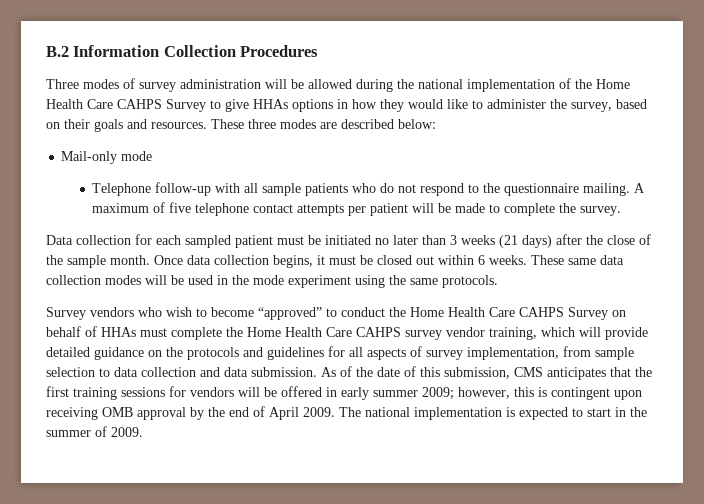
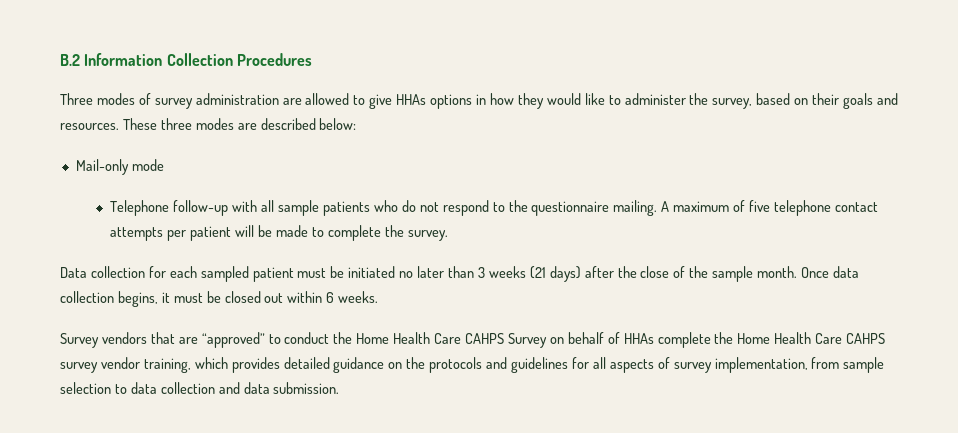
- Three modes of survey administration will be allowed during the national implementation of the Home Health Care CAHPS Survey to give HHAs options in how they would like to administer the survey, based on their goals and resources.
+ Three modes of survey administration are allowed to give HHAs options in how they would like to administer the survey, based on their goals and resources.
- Once data collection begins, it must be closed out within 6 weeks. These same data collection modes will be used in the mode experiment using the same protocols.
- Survey vendors who wish to become “approved” to conduct the Home Health Care CAHPS Survey on behalf of HHAs must complete the Home Health Care CAHPS survey vendor training, which will provide detailed guidance on the protocols and guidelines for all aspects of survey implementation, from sample selection to data collection and data submission. As of the date of this submission, CMS anticipates that the first training sessions for vendors will be offered in early summer 2009; however, this is contingent upon receiving OMB approval by the end of April 2009. The national implementation is expected to start in the summer of 2009.
+ Once data collection begins, it must be closed out within 6 weeks.
+ Survey vendors that are “approved” to conduct the Home Health Care CAHPS Survey on behalf of HHAs complete the Home Health Care CAHPS survey vendor training, which provides detailed guidance on the protocols and guidelines for all aspects of survey implementation, from sample selection to data collection and data submission.

